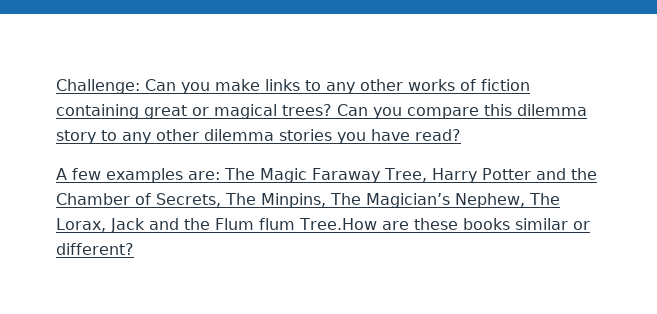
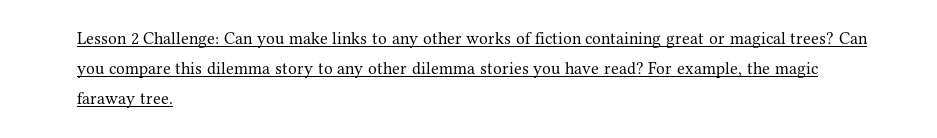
- Challenge: Can you make links to any other works of fiction containing great or magical trees?
+ Lesson 2 Challenge: Can you make links to any other works of fiction containing great or magical trees?
- Can you compare this dilemma story to any other dilemma stories you have read?
- A few examples are: The Magic Faraway Tree, Harry Potter and the Chamber of Secrets, The Minpins, The Magician’s Nephew, The Lorax, Jack and the Flum flum Tree.How are these books similar or different?
+ Can you compare this dilemma story to any other dilemma stories you have read? For example, the magic faraway tree.

